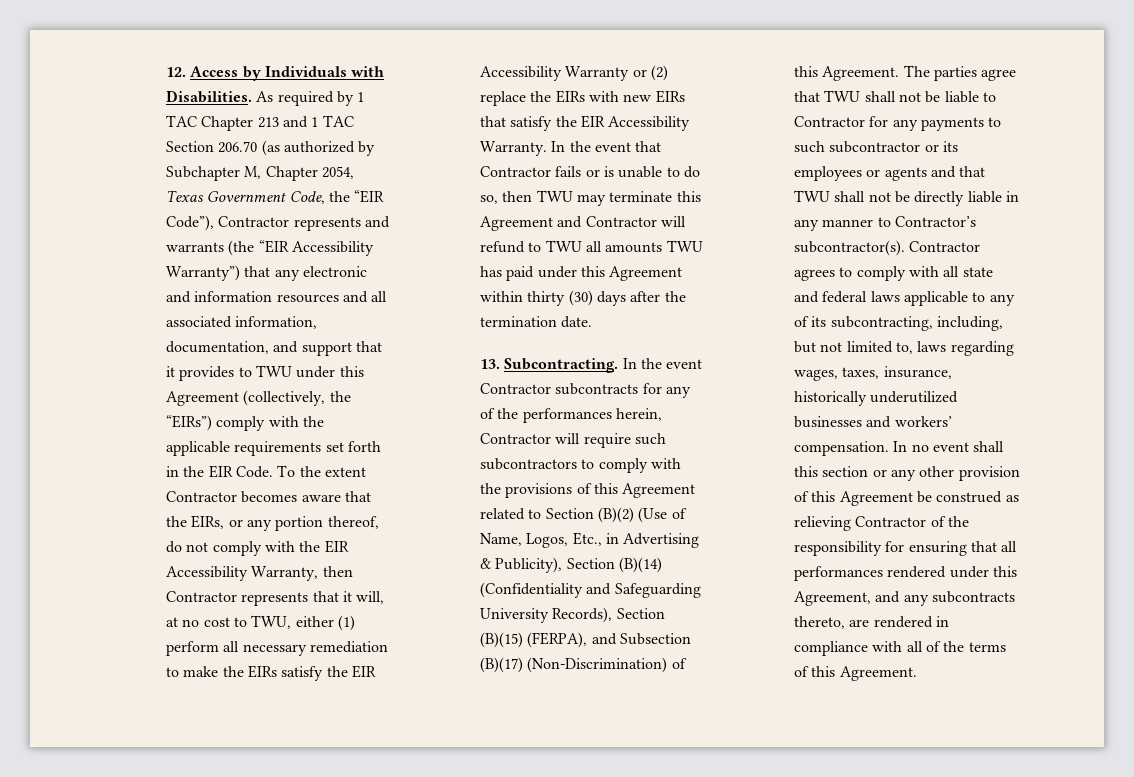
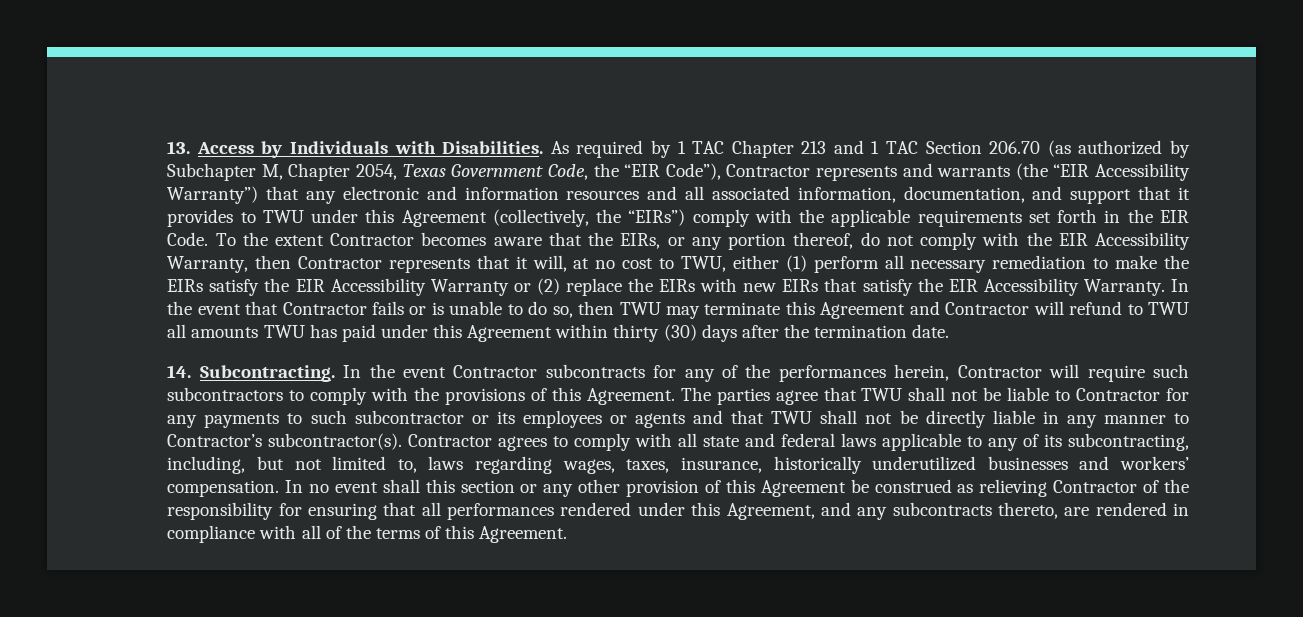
- 12. Access by Individuals with Disabilities.
+ 13. Access by Individuals with Disabilities.
- 13. Subcontracting.
+ 14. Subcontracting.
- In the event Contractor subcontracts for any of the performances herein, Contractor will require such subcontractors to comply with the provisions of this Agreement related to Section (B)(2) (Use of Name, Logos, Etc., in Advertising & Publicity), Section (B)(14) (Confidentiality and Safeguarding University Records), Section (B)(15) (FERPA), and Subsection (B)(17) (Non-Discrimination) of this Agreement.
+ In the event Contractor subcontracts for any of the performances herein, Contractor will require such subcontractors to comply with the provisions of this Agreement.

